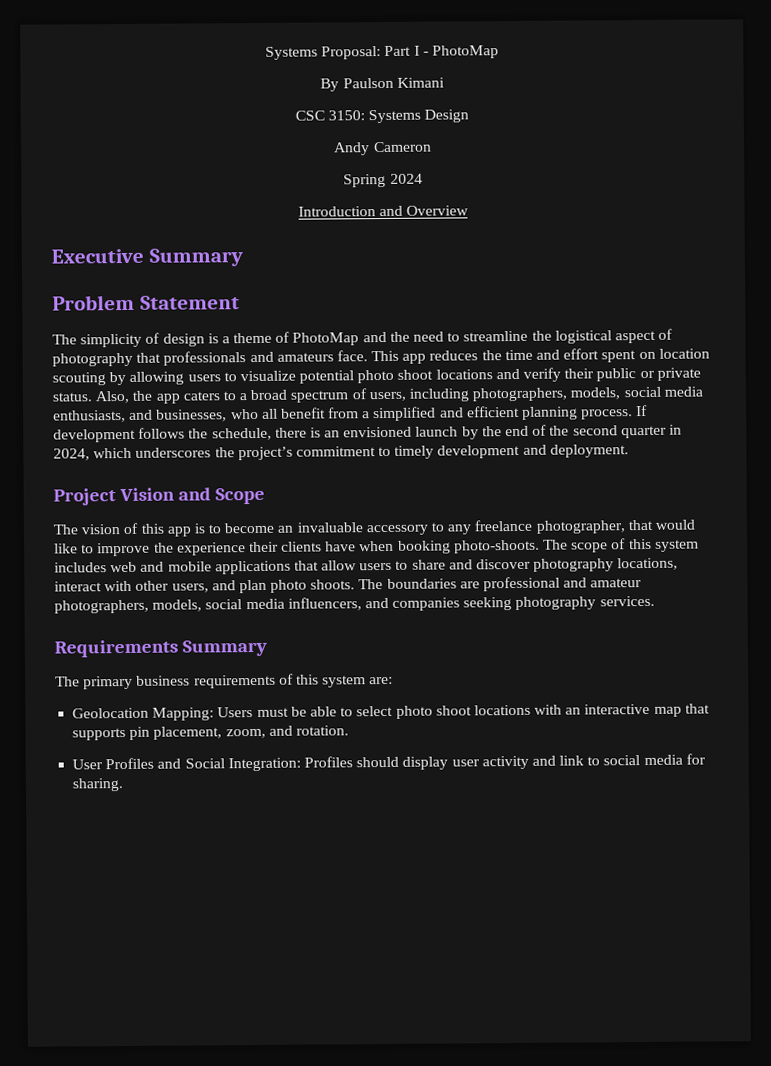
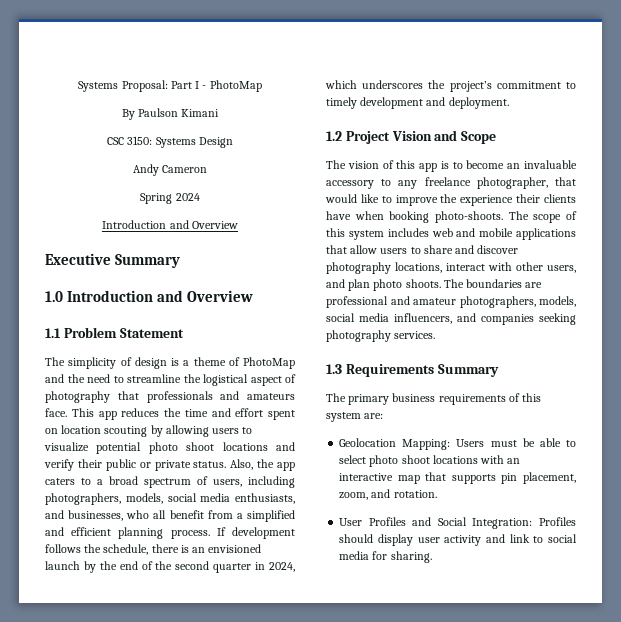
- Problem Statement
+ 1.0 Introduction and Overview
+ 1.1 Problem Statement
- Project Vision and Scope
+ 1.2 Project Vision and Scope
- Requirements Summary
+ 1.3 Requirements Summary

